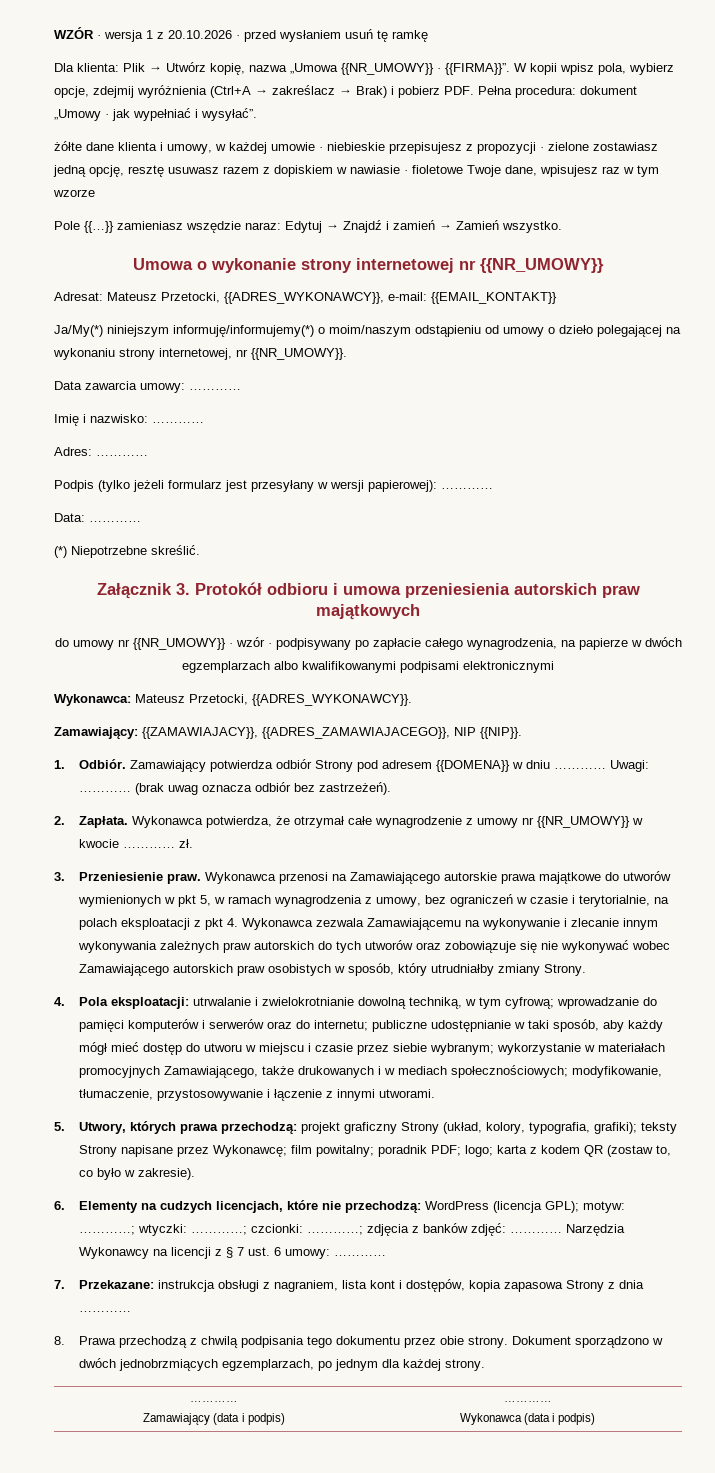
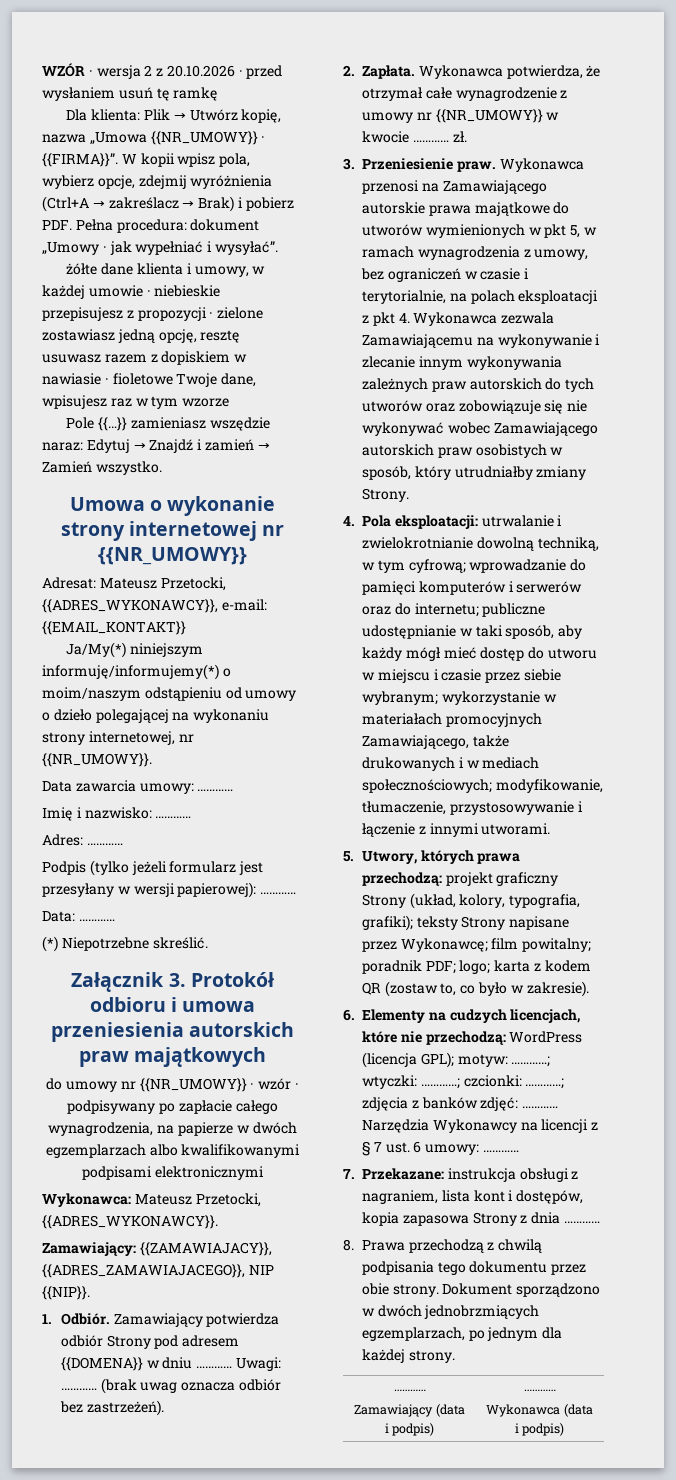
- WZÓR · wersja 1 z 20.10.2026 · przed wysłaniem usuń tę ramkę
+ WZÓR · wersja 2 z 20.10.2026 · przed wysłaniem usuń tę ramkę

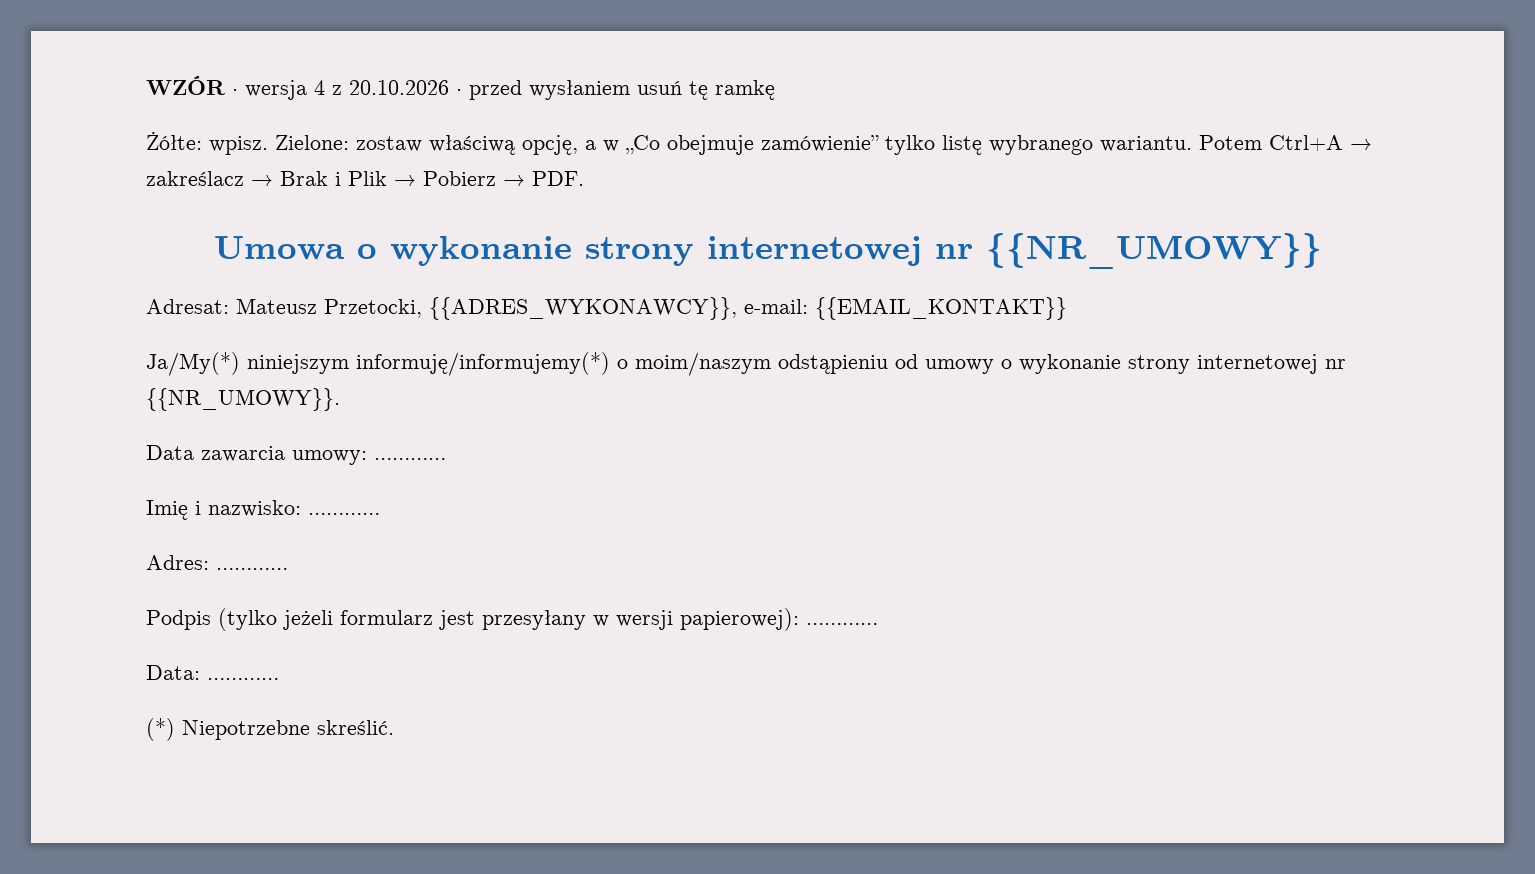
- WZÓR · wersja 2 z 20.10.2026 · przed wysłaniem usuń tę ramkę
+ WZÓR · wersja 4 z 20.10.2026 · przed wysłaniem usuń tę ramkę
- Dla klienta: Plik → Utwórz kopię, nazwa „Umowa {{NR_UMOWY}} · {{FIRMA}}”. W kopii wpisz pola, wybierz opcje, zdejmij wyróżnienia (Ctrl+A → zakreślacz → Brak) i pobierz PDF. Pełna procedura: dokument „Umowy · jak wypełniać i wysyłać”.
- żółte dane klienta i umowy, w każdej umowie · niebieskie przepisujesz z propozycji · zielone zostawiasz jedną opcję, resztę usuwasz razem z dopiskiem w nawiasie · fioletowe Twoje dane, wpisujesz raz w tym wzorze
- Pole {{…}} zamieniasz wszędzie naraz: Edytuj → Znajdź i zamień → Zamień wszystko.
+ Żółte: wpisz. Zielone: zostaw właściwą opcję, a w „Co obejmuje zamówienie” tylko listę wybranego wariantu. Potem Ctrl+A → zakreślacz → Brak i Plik → Pobierz → PDF.
- Ja/My(*) niniejszym informuję/informujemy(*) o moim/naszym odstąpieniu od umowy o dzieło polegającej na wykonaniu strony internetowej, nr {{NR_UMOWY}}.
+ Ja/My(*) niniejszym informuję/informujemy(*) o moim/naszym odstąpieniu od umowy o wykonanie strony internetowej nr {{NR_UMOWY}}.
- Załącznik 3. Protokół odbioru i umowa przeniesienia autorskich praw majątkowych
- do umowy nr {{NR_UMOWY}} · wzór · podpisywany po zapłacie całego wynagrodzenia, na papierze w dwóch egzemplarzach albo kwalifikowanymi podpisami elektronicznymi
- Wykonawca: Mateusz Przetocki, {{ADRES_WYKONAWCY}}.
- Zamawiający: {{ZAMAWIAJACY}}, {{ADRES_ZAMAWIAJACEGO}}, NIP {{NIP}}.
- 1. Odbiór. Zamawiający potwierdza odbiór Strony pod adresem {{DOMENA}} w dniu ………… Uwagi: ………… (brak uwag oznacza odbiór bez zastrzeżeń).
- 2. Zapłata. Wykonawca potwierdza, że otrzymał całe wynagrodzenie z umowy nr {{NR_UMOWY}} w kwocie ………… zł.
- 3. Przeniesienie praw. Wykonawca przenosi na Zamawiającego autorskie prawa majątkowe do utworów wymienionych w pkt 5, w ramach wynagrodzenia z umowy, bez ograniczeń w czasie i terytorialnie, na polach eksploatacji z pkt 4. Wykonawca zezwala Zamawiającemu na wykonywanie i zlecanie innym wykonywania zależnych praw autorskich do tych utworów oraz zobowiązuje się nie wykonywać wobec Zamawiającego autorskich praw osobistych w sposób, który utrudniałby zmiany Strony.
- 4. Pola eksploatacji: utrwalanie i zwielokrotnianie dowolną techniką, w tym cyfrową; wprowadzanie do pamięci komputerów i serwerów oraz do internetu; publiczne udostępnianie w taki sposób, aby każdy mógł mieć dostęp do utworu w miejscu i czasie przez siebie wybranym; wykorzystanie w materiałach promocyjnych Zamawiającego, także drukowanych i w mediach społecznościowych; modyfikowanie, tłumaczenie, przystosowywanie i łączenie z innymi utworami.
- 5. Utwory, których prawa przechodzą: projekt graficzny Strony (układ, kolory, typografia, grafiki); teksty Strony napisane przez Wykonawcę; film powitalny; poradnik PDF; logo; karta z kodem QR (zostaw to, co było w zakresie).
- 6. Elementy na cudzych licencjach, które nie przechodzą: WordPress (licencja GPL); motyw: …………; wtyczki: …………; czcionki: …………; zdjęcia z banków zdjęć: ………… Narzędzia Wykonawcy na licencji z § 7 ust. 6 umowy: …………
- 7. Przekazane: instrukcja obsługi z nagraniem, lista kont i dostępów, kopia zapasowa Strony z dnia …………
- 8. Prawa przechodzą z chwilą podpisania tego dokumentu przez obie strony. Dokument sporządzono w dwóch jednobrzmiących egzemplarzach, po jednym dla każdej strony.
- …………
- Zamawiający (data i podpis) | …………
- Wykonawca (data i podpis)

